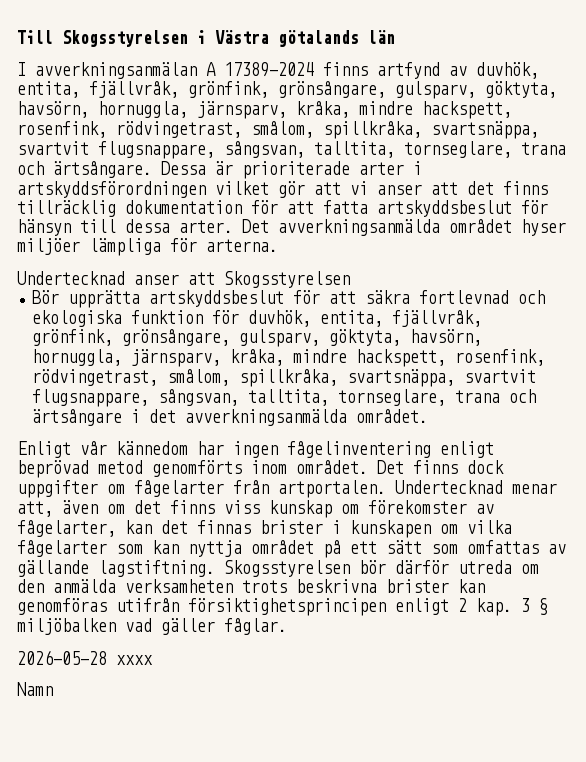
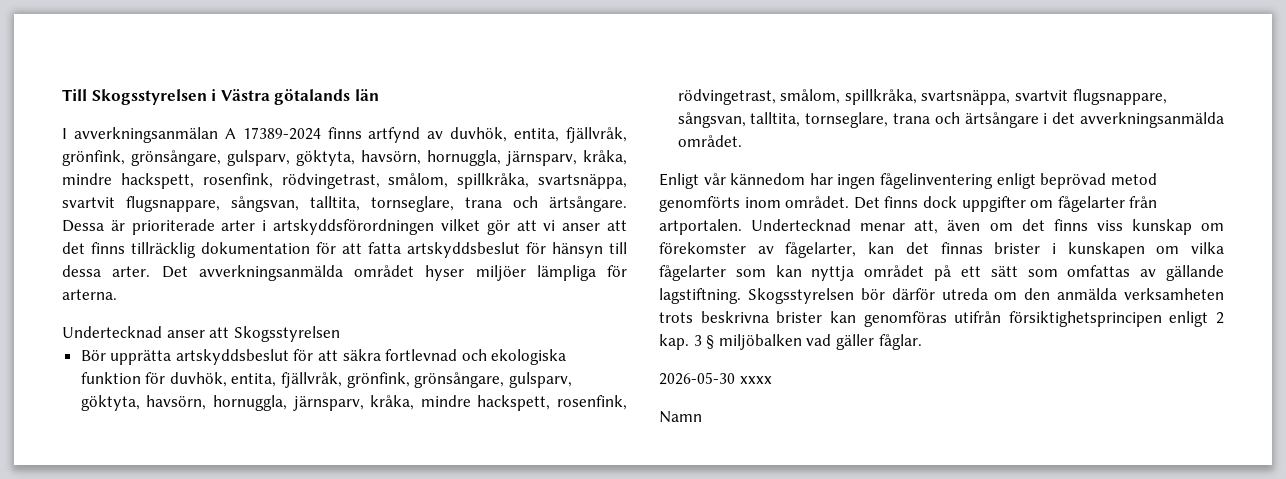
- 2026-05-28 xxxx
+ 2026-05-30 xxxx

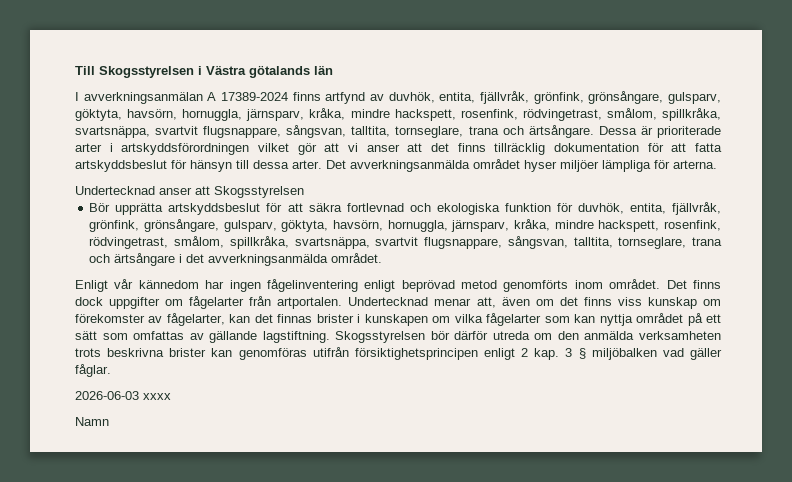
- 2026-05-30 xxxx
+ 2026-06-03 xxxx

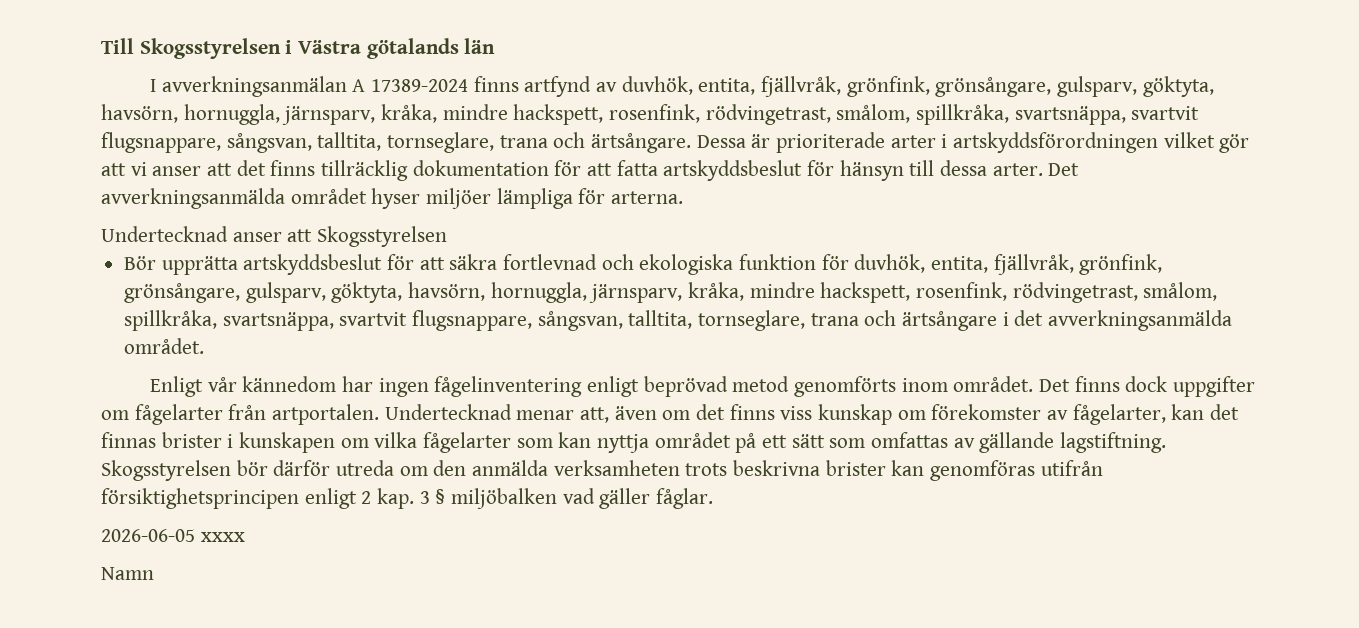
- 2026-06-03 xxxx
+ 2026-06-05 xxxx

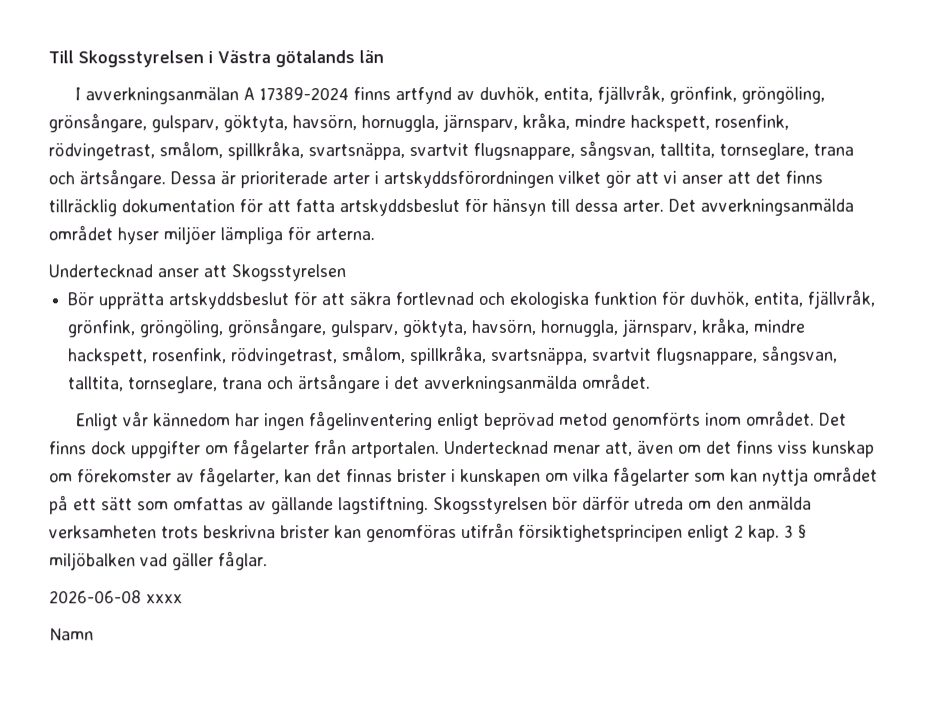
- I avverkningsanmälan A 17389-2024 finns artfynd av duvhök, entita, fjällvråk, grönfink, grönsångare, gulsparv, göktyta, havsörn, hornuggla, järnsparv, kråka, mindre hackspett, rosenfink, rödvingetrast, smålom, spillkråka, svartsnäppa, svartvit flugsnappare, sångsvan, talltita, tornseglare, trana och ärtsångare.
+ I avverkningsanmälan A 17389-2024 finns artfynd av duvhök, entita, fjällvråk, grönfink, gröngöling, grönsångare, gulsparv, göktyta, havsörn, hornuggla, järnsparv, kråka, mindre hackspett, rosenfink, rödvingetrast, smålom, spillkråka, svartsnäppa, svartvit flugsnappare, sångsvan, talltita, tornseglare, trana och ärtsångare.
- Bör upprätta artskyddsbeslut för att säkra fortlevnad och ekologiska funktion för duvhök, entita, fjällvråk, grönfink, grönsångare, gulsparv, göktyta, havsörn, hornuggla, järnsparv, kråka, mindre hackspett, rosenfink, rödvingetrast, smålom, spillkråka, svartsnäppa, svartvit flugsnappare, sångsvan, talltita, tornseglare, trana och ärtsångare i det avverkningsanmälda området.
+ Bör upprätta artskyddsbeslut för att säkra fortlevnad och ekologiska funktion för duvhök, entita, fjällvråk, grönfink, gröngöling, grönsångare, gulsparv, göktyta, havsörn, hornuggla, järnsparv, kråka, mindre hackspett, rosenfink, rödvingetrast, smålom, spillkråka, svartsnäppa, svartvit flugsnappare, sångsvan, talltita, tornseglare, trana och ärtsångare i det avverkningsanmälda området.
- 2026-06-05 xxxx
+ 2026-06-08 xxxx

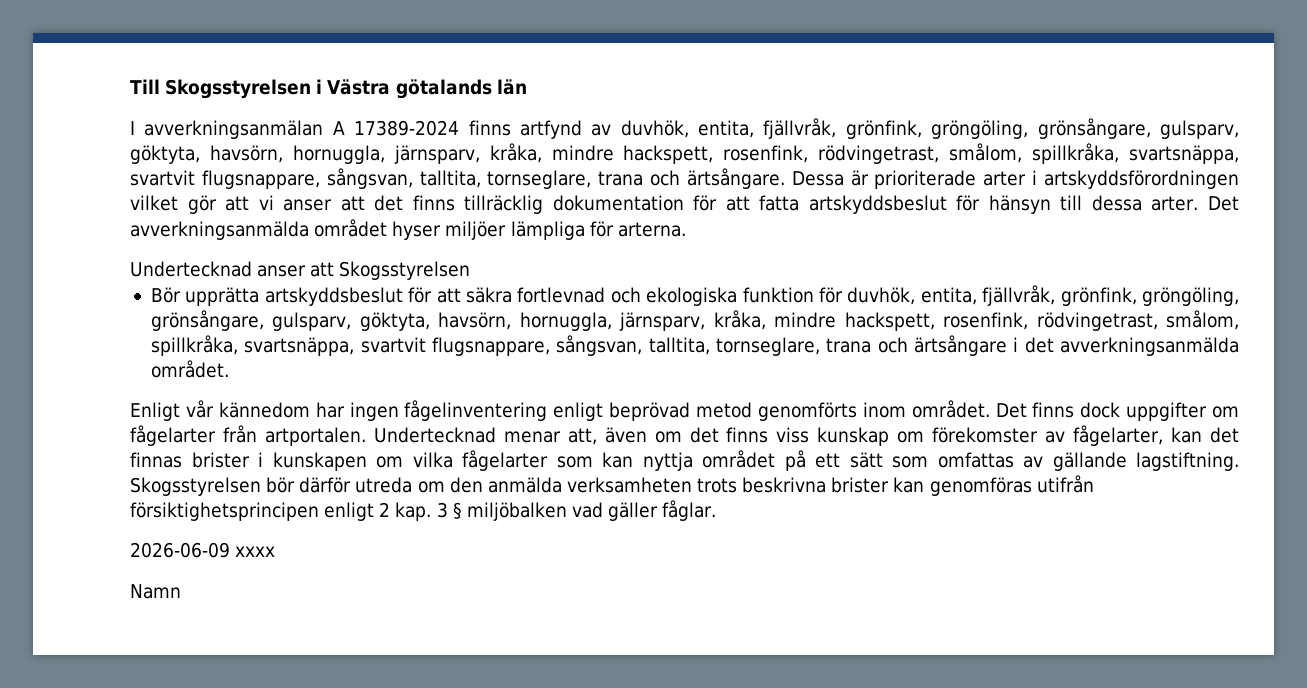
- 2026-06-08 xxxx
+ 2026-06-09 xxxx

